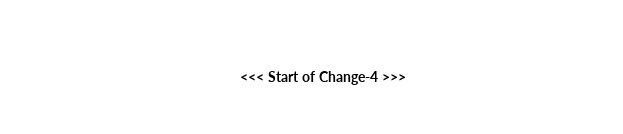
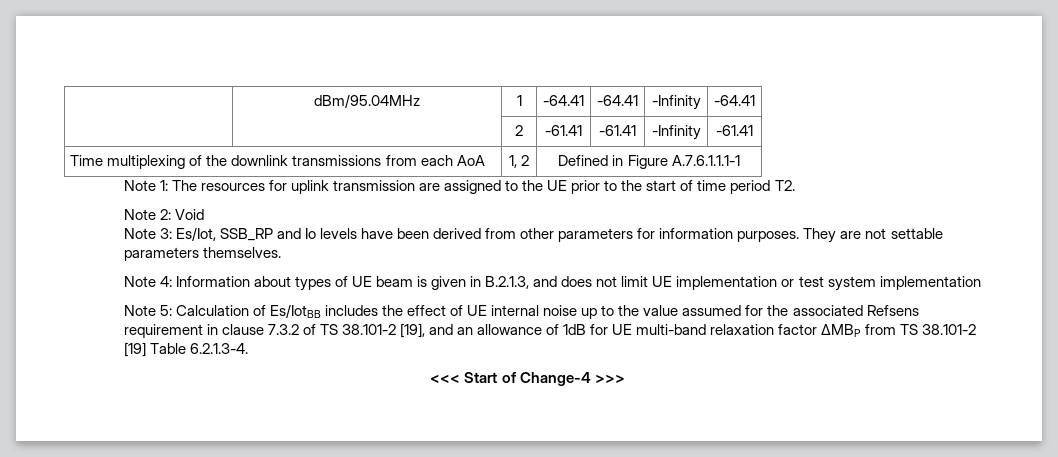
+ | dBm/95.04MHz | 1 | -64.41 | -64.41 | -Infinity | -64.41
+ | | 2 | -61.41 | -61.41 | -Infinity | -61.41
+ Time multiplexing of the downlink transmissions from each AoA | 1, 2 | Defined in Figure A.7.6.1.1.1-1
+ Note 1: The resources for uplink transmission are assigned to the UE prior to the start of time period T2.
+ Note 2: Void
+ Note 3: Es/Iot, SSB_RP and Io levels have been derived from other parameters for information purposes. They are not settable parameters themselves.
+ Note 4: Information about types of UE beam is given in B.2.1.3, and does not limit UE implementation or test system implementation
+ Note 5: Calculation of Es/IotBB includes the effect of UE internal noise up to the value assumed for the associated Refsens requirement in clause 7.3.2 of TS 38.101-2 [19], and an allowance of 1dB for UE multi-band relaxation factor ΔMBP from TS 38.101-2 [19] Table 6.2.1.3-4.

